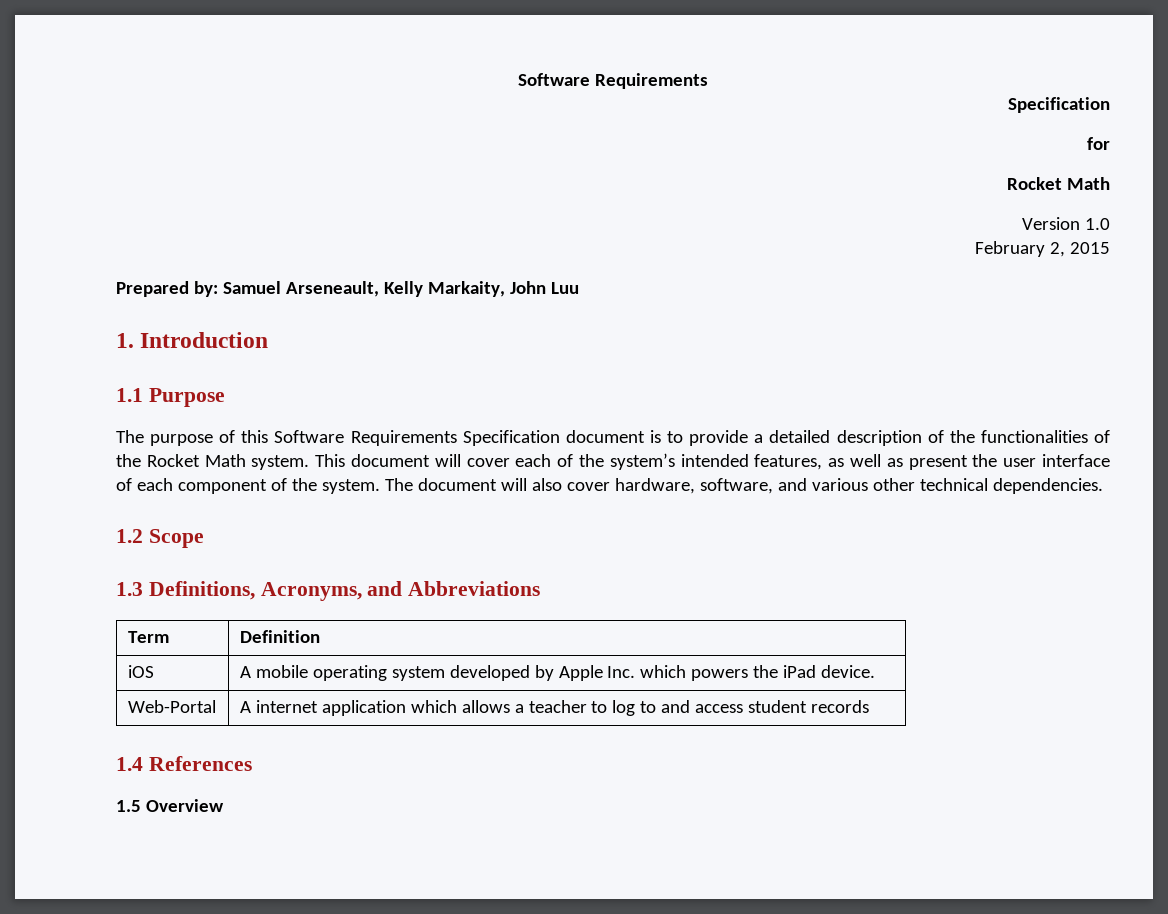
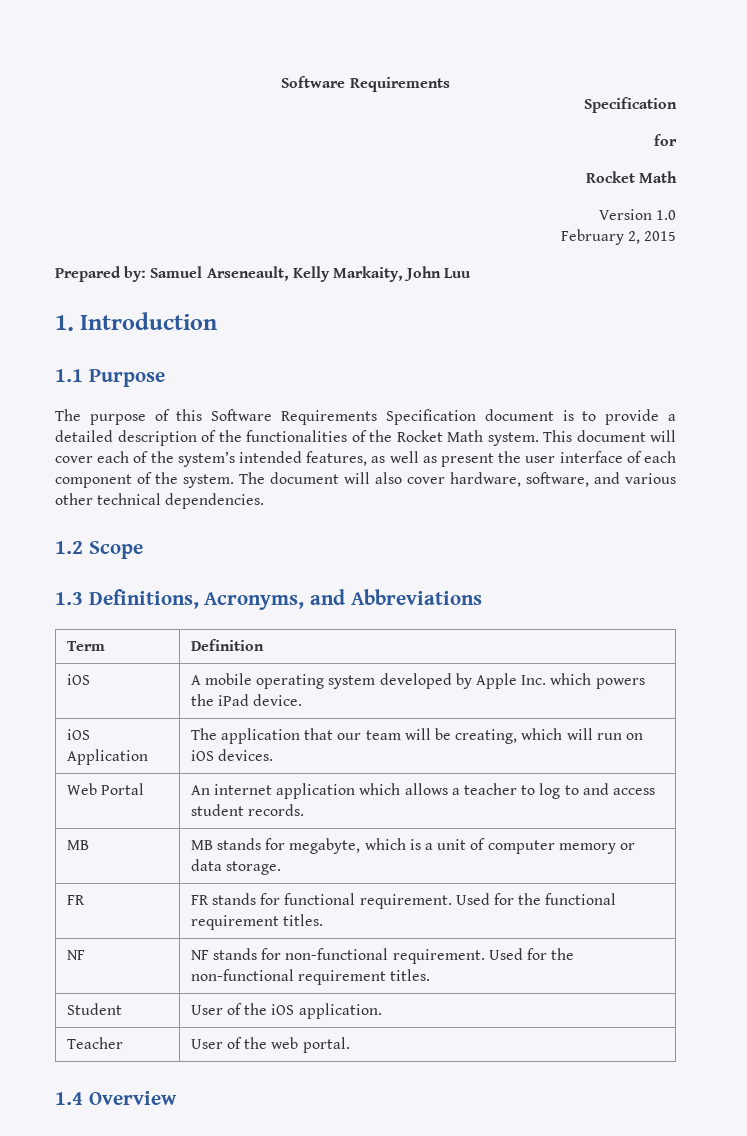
- Web-Portal | A internet application which allows a teacher to log to and access student records
+ iOS Application | The application that our team will be creating, which will run on iOS devices.
+ Web Portal | An internet application which allows a teacher to log to and access student records.
+ MB | MB stands for megabyte, which is a unit of computer memory or data storage.
+ FR | FR stands for functional requirement. Used for the functional requirement titles.
+ NF | NF stands for non-functional requirement. Used for the non-functional requirement titles.
+ Student | User of the iOS application.
+ Teacher | User of the web portal.
- 1.4 References
- 1.5 Overview
+ 1.4 Overview

